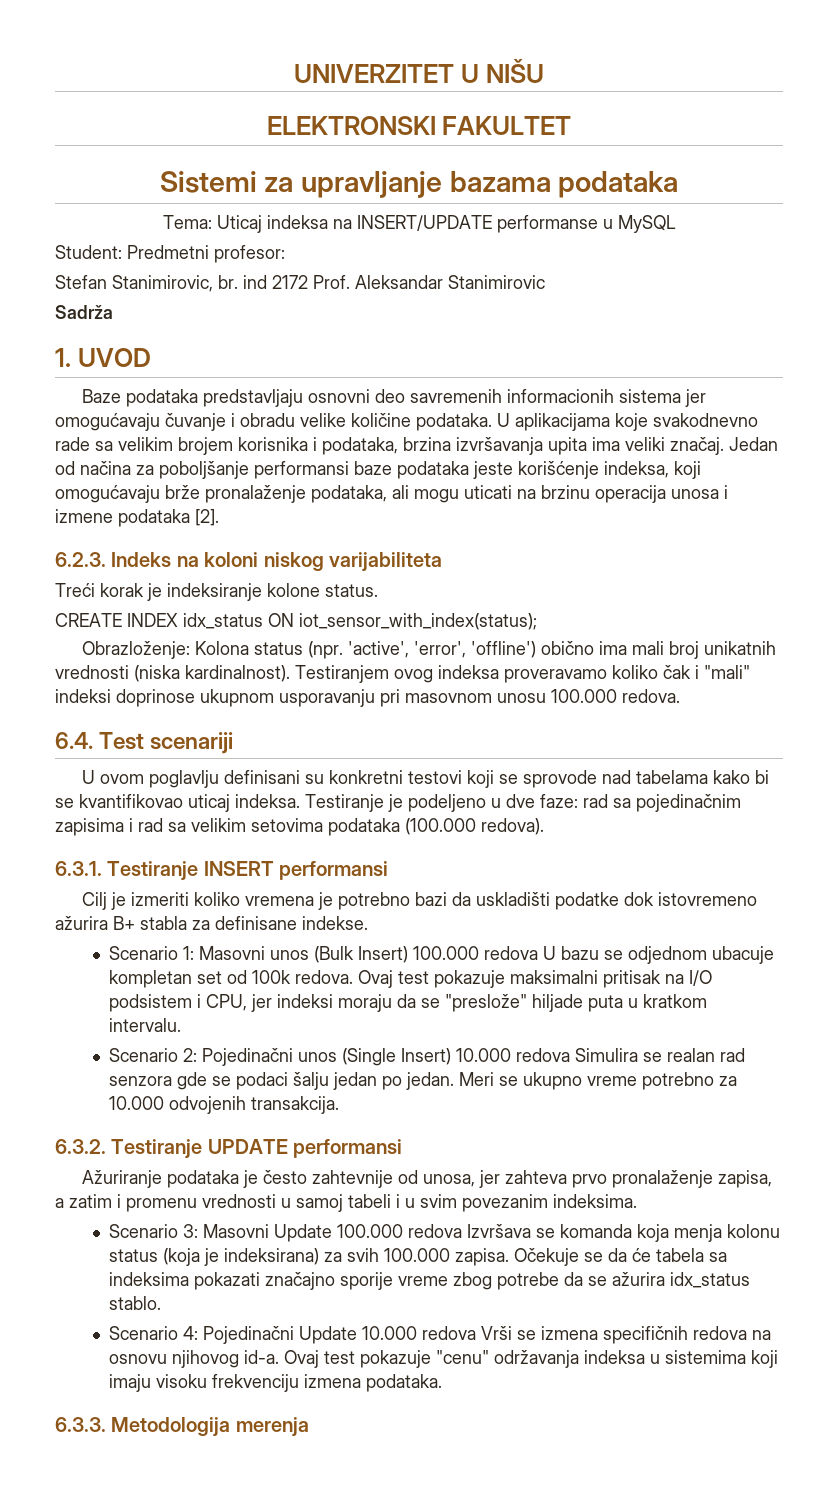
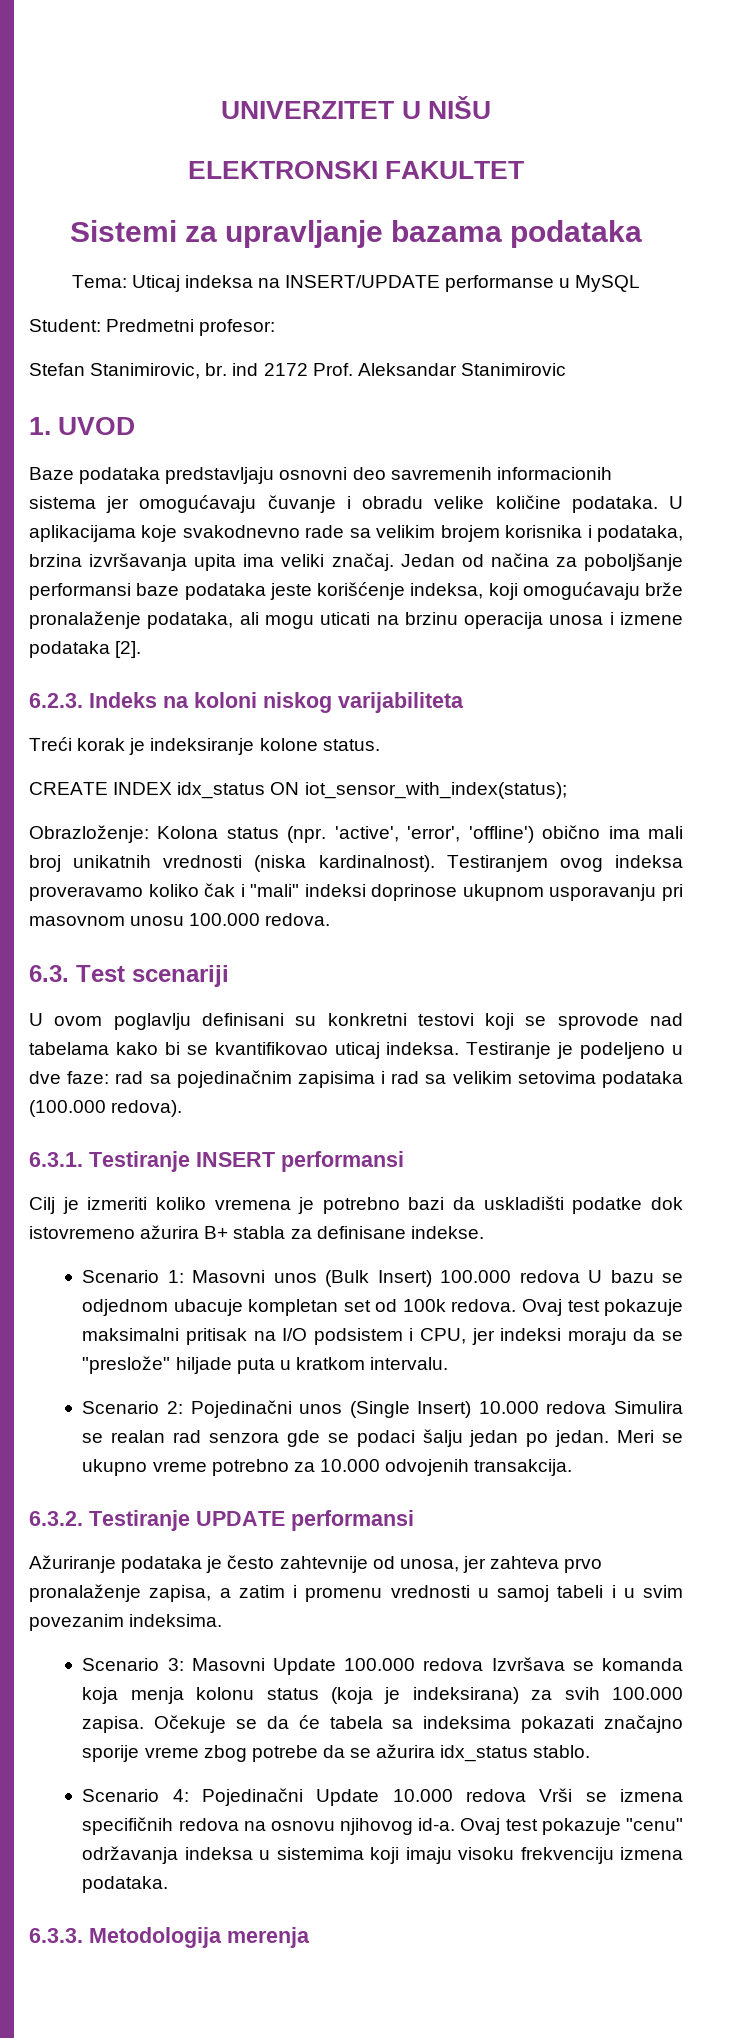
- Sadrža
- 6.4. Test scenariji
+ 6.3. Test scenariji

